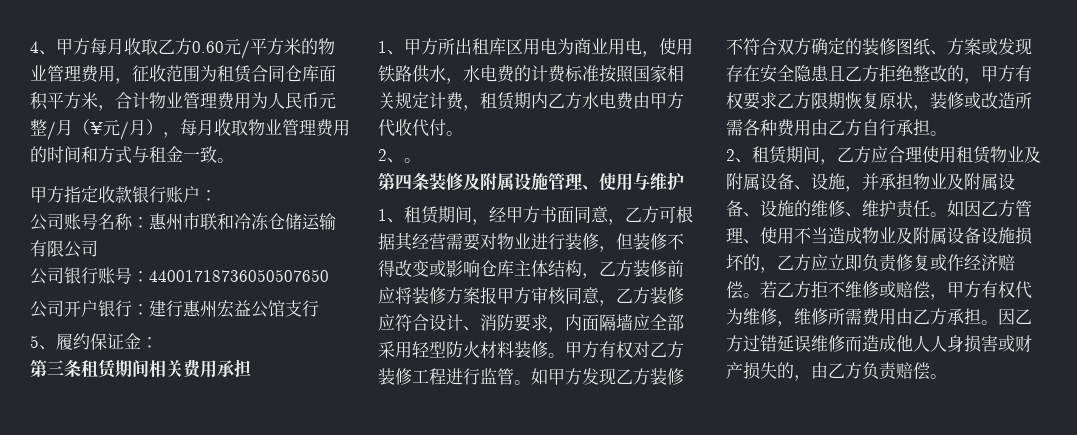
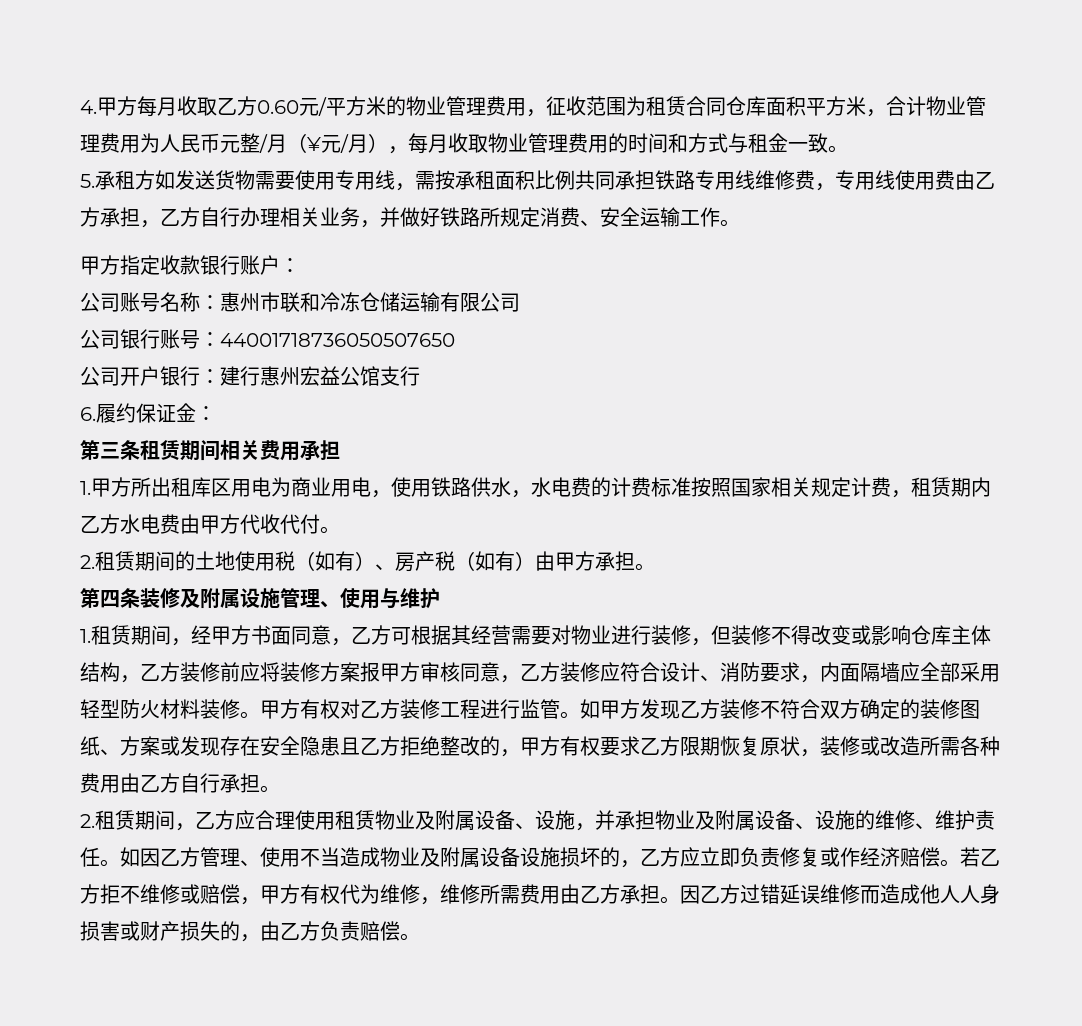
- 4、甲方每月收取乙方0.60元/平方米的物业管理费用，征收范围为租赁合同仓库面积平方米，合计物业管理费用为人民币元整/月（¥元/月），每月收取物业管理费用的时间和方式与租金一致。
+ 4.甲方每月收取乙方0.60元/平方米的物业管理费用，征收范围为租赁合同仓库面积平方米，合计物业管理费用为人民币元整/月（¥元/月），每月收取物业管理费用的时间和方式与租金一致。
+ 5.承租方如发送货物需要使用专用线，需按承租面积比例共同承担铁路专用线维修费，专用线使用费由乙方承担，乙方自行办理相关业务，并做好铁路所规定消费、安全运输工作。
- 5、履约保证金：
+ 6.履约保证金：
- 1、甲方所出租库区用电为商业用电，使用铁路供水，水电费的计费标准按照国家相关规定计费，租赁期内乙方水电费由甲方代收代付。
+ 1.甲方所出租库区用电为商业用电，使用铁路供水，水电费的计费标准按照国家相关规定计费，租赁期内乙方水电费由甲方代收代付。
- 2、。
+ 2.租赁期间的土地使用税（如有）、房产税（如有）由甲方承担。
- 1、租赁期间，经甲方书面同意，乙方可根据其经营需要对物业进行装修，但装修不得改变或影响仓库主体结构，乙方装修前应将装修方案报甲方审核同意，乙方装修应符合设计、消防要求，内面隔墙应全部采用轻型防火材料装修。
+ 1.租赁期间，经甲方书面同意，乙方可根据其经营需要对物业进行装修，但装修不得改变或影响仓库主体结构，乙方装修前应将装修方案报甲方审核同意，乙方装修应符合设计、消防要求，内面隔墙应全部采用轻型防火材料装修。
- 2、租赁期间，乙方应合理使用租赁物业及附属设备、设施，并承担物业及附属设备、设施的维修、维护责任。
+ 2.租赁期间，乙方应合理使用租赁物业及附属设备、设施，并承担物业及附属设备、设施的维修、维护责任。

